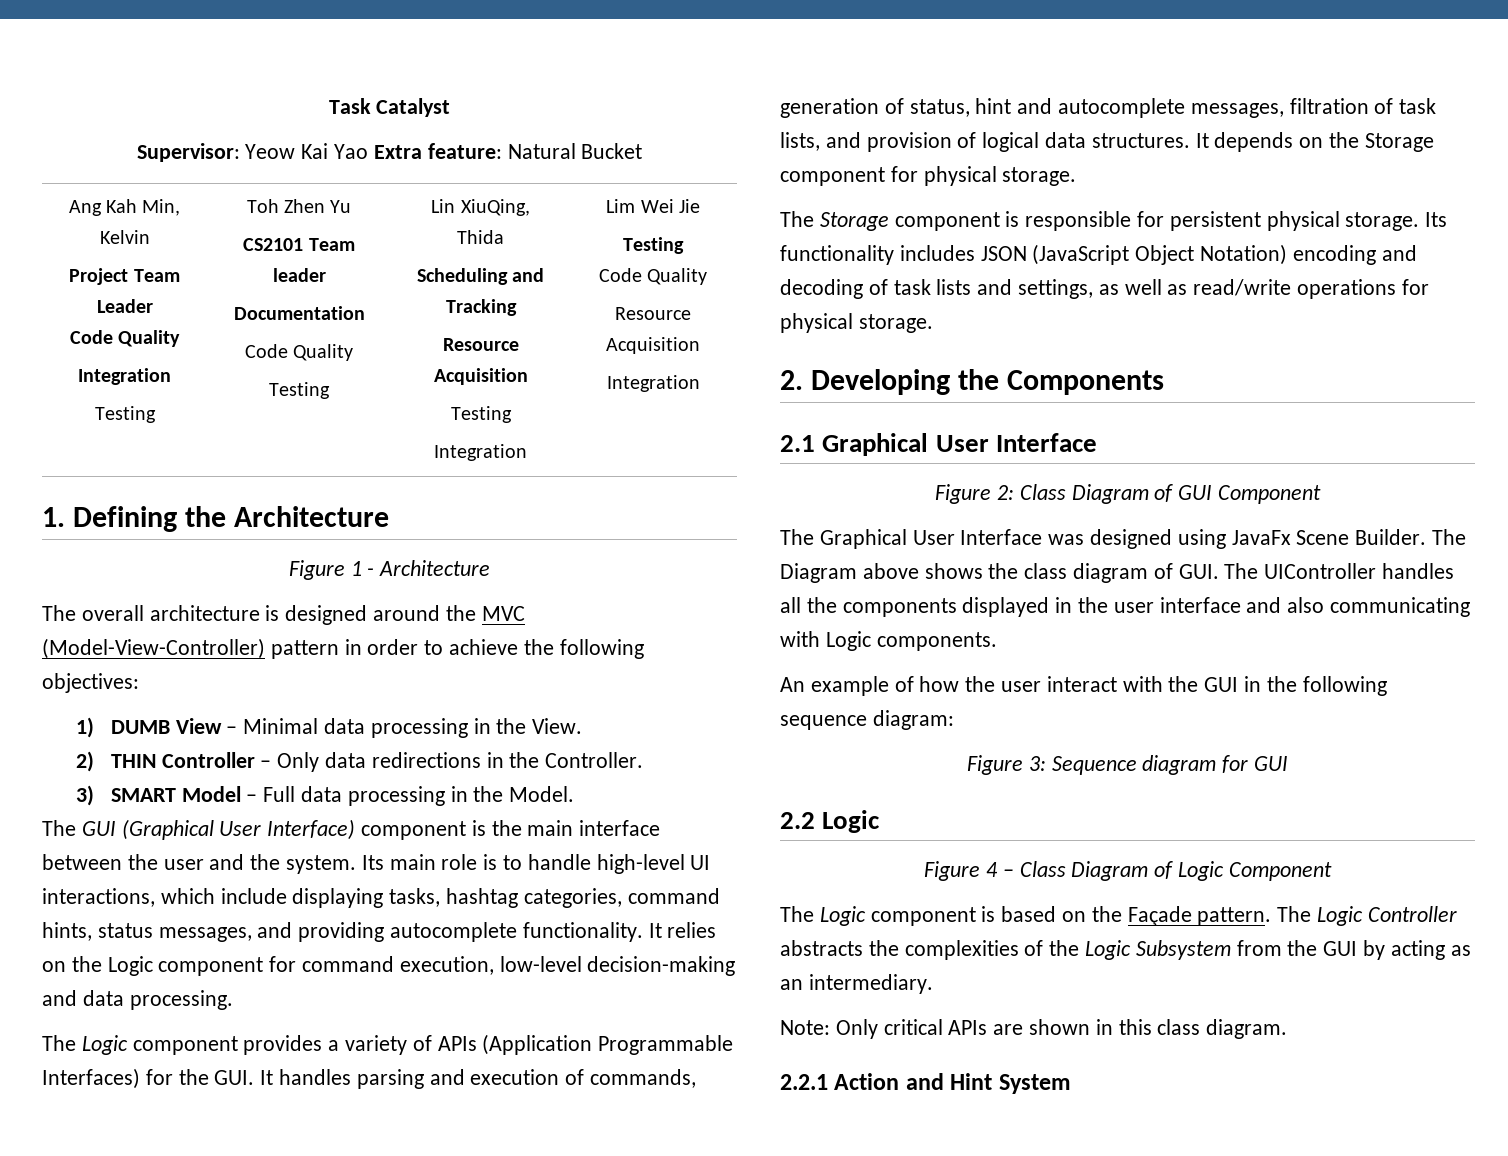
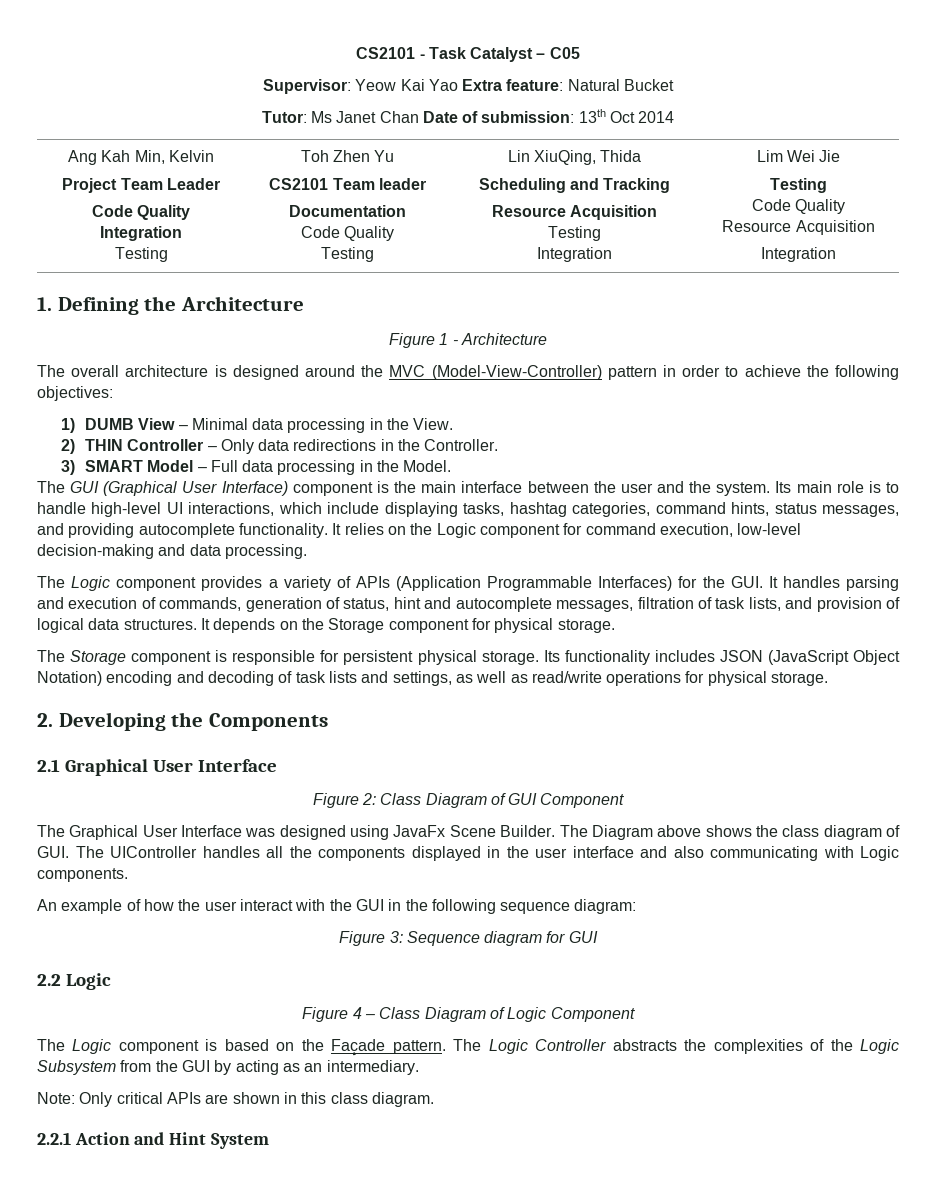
- Task Catalyst
+ CS2101 - Task Catalyst – C05
+ Tutor: Ms Janet Chan Date of submission: 13th Oct 2014

